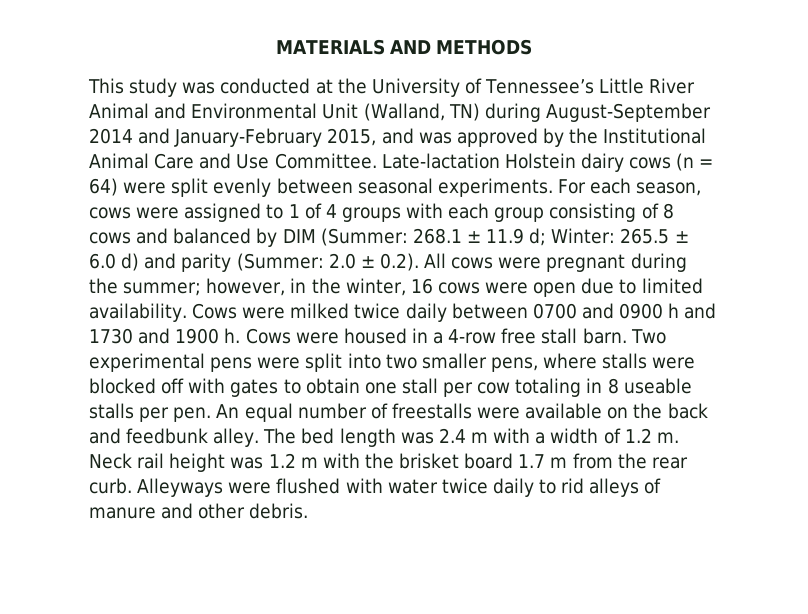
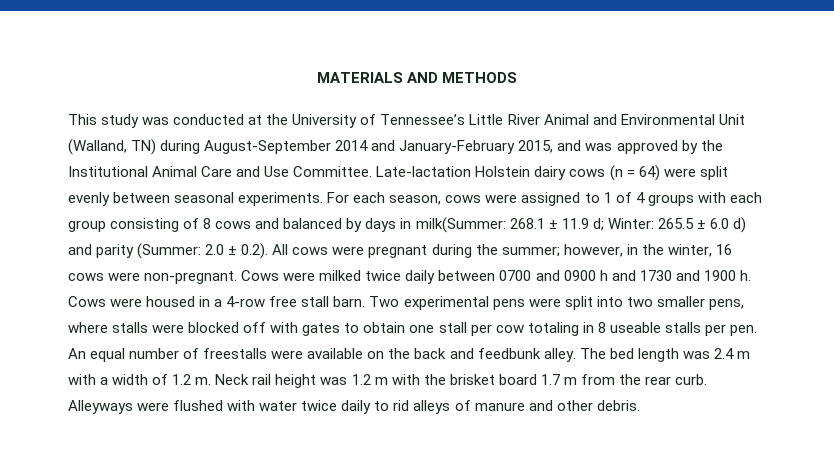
- For each season, cows were assigned to 1 of 4 groups with each group consisting of 8 cows and balanced by DIM (Summer: 268.1 ± 11.9 d; Winter: 265.5 ± 6.0 d) and parity (Summer: 2.0 ± 0.2). All cows were pregnant during the summer; however, in the winter, 16 cows were open due to limited availability.
+ For each season, cows were assigned to 1 of 4 groups with each group consisting of 8 cows and balanced by days in milk(Summer: 268.1 ± 11.9 d; Winter: 265.5 ± 6.0 d) and parity (Summer: 2.0 ± 0.2). All cows were pregnant during the summer; however, in the winter, 16 cows were non-pregnant.

